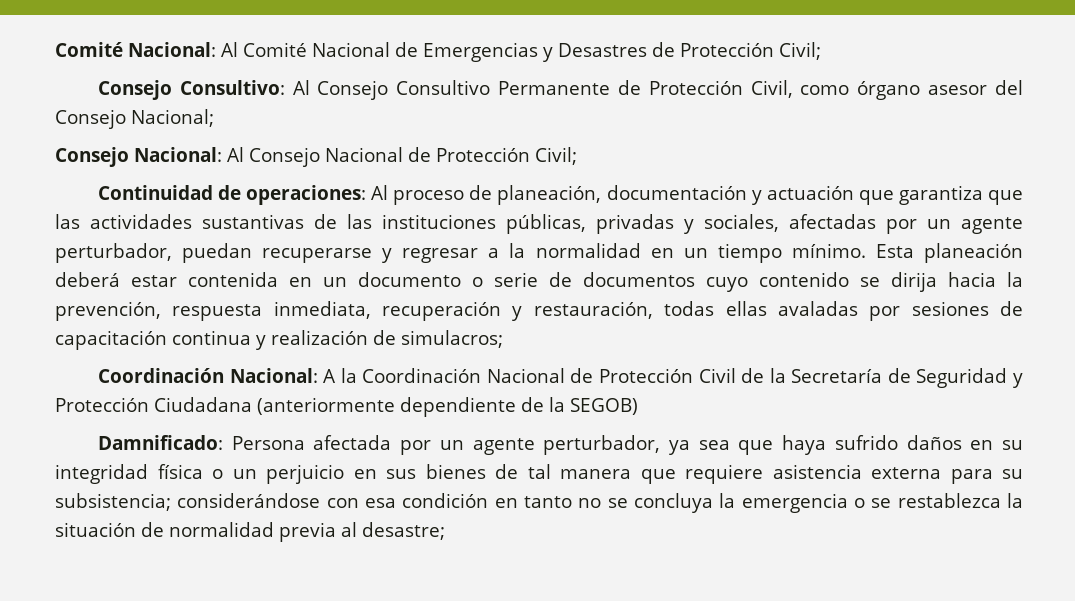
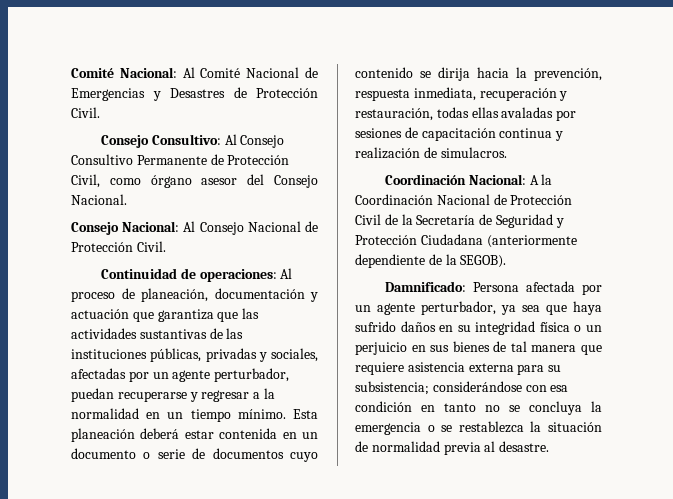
- Comité Nacional: Al Comité Nacional de Emergencias y Desastres de Protección Civil;
+ Comité Nacional: Al Comité Nacional de Emergencias y Desastres de Protección Civil.
- Consejo Consultivo: Al Consejo Consultivo Permanente de Protección Civil, como órgano asesor del Consejo Nacional;
+ Consejo Consultivo: Al Consejo Consultivo Permanente de Protección Civil, como órgano asesor del Consejo Nacional.
- Consejo Nacional: Al Consejo Nacional de Protección Civil;
+ Consejo Nacional: Al Consejo Nacional de Protección Civil.
- Esta planeación deberá estar contenida en un documento o serie de documentos cuyo contenido se dirija hacia la prevención, respuesta inmediata, recuperación y restauración, todas ellas avaladas por sesiones de capacitación continua y realización de simulacros;
+ Esta planeación deberá estar contenida en un documento o serie de documentos cuyo contenido se dirija hacia la prevención, respuesta inmediata, recuperación y restauración, todas ellas avaladas por sesiones de capacitación continua y realización de simulacros.
- Coordinación Nacional: A la Coordinación Nacional de Protección Civil de la Secretaría de Seguridad y Protección Ciudadana (anteriormente dependiente de la SEGOB)
+ Coordinación Nacional: A la Coordinación Nacional de Protección Civil de la Secretaría de Seguridad y Protección Ciudadana (anteriormente dependiente de la SEGOB).
- Damnificado: Persona afectada por un agente perturbador, ya sea que haya sufrido daños en su integridad física o un perjuicio en sus bienes de tal manera que requiere asistencia externa para su subsistencia; considerándose con esa condición en tanto no se concluya la emergencia o se restablezca la situación de normalidad previa al desastre;
+ Damnificado: Persona afectada por un agente perturbador, ya sea que haya sufrido daños en su integridad física o un perjuicio en sus bienes de tal manera que requiere asistencia externa para su subsistencia; considerándose con esa condición en tanto no se concluya la emergencia o se restablezca la situación de normalidad previa al desastre.

